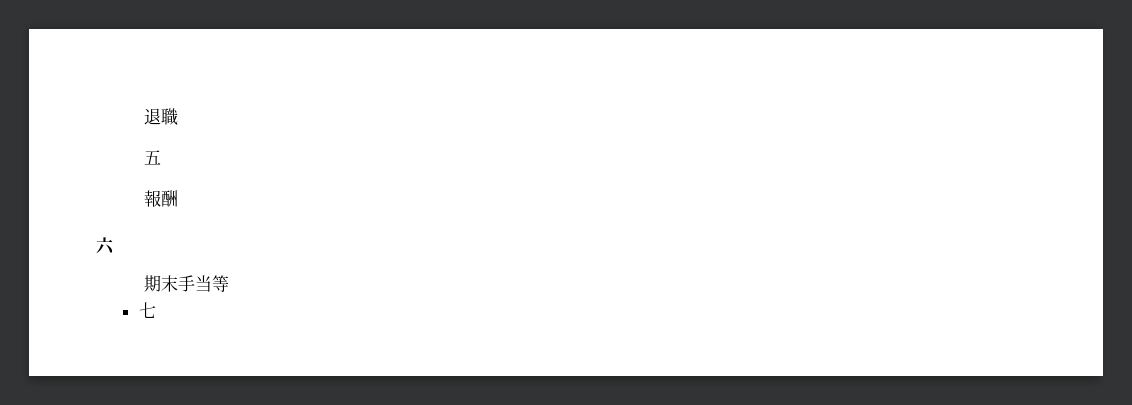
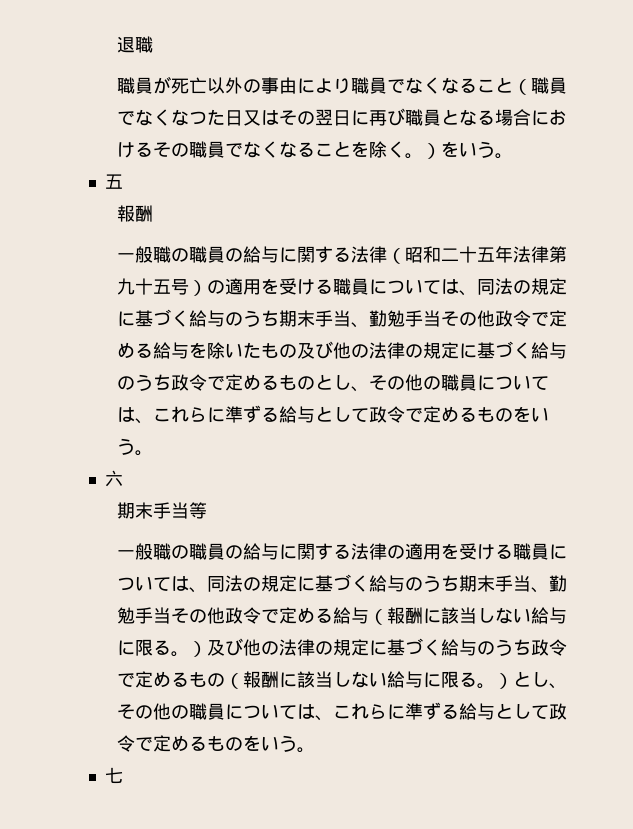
+ 職員が死亡以外の事由により職員でなくなること（職員でなくなつた日又はその翌日に再び職員となる場合におけるその職員でなくなることを除く。）をいう。
  五
  報酬
+ 一般職の職員の給与に関する法律（昭和二十五年法律第九十五号）の適用を受ける職員については、同法の規定に基づく給与のうち期末手当、勤勉手当その他政令で定める給与を除いたもの及び他の法律の規定に基づく給与のうち政令で定めるものとし、その他の職員については、これらに準ずる給与として政令で定めるものをいう。
  六
  期末手当等
+ 一般職の職員の給与に関する法律の適用を受ける職員については、同法の規定に基づく給与のうち期末手当、勤勉手当その他政令で定める給与（報酬に該当しない給与に限る。）及び他の法律の規定に基づく給与のうち政令で定めるもの（報酬に該当しない給与に限る。）とし、その他の職員については、これらに準ずる給与として政令で定めるものをいう。

